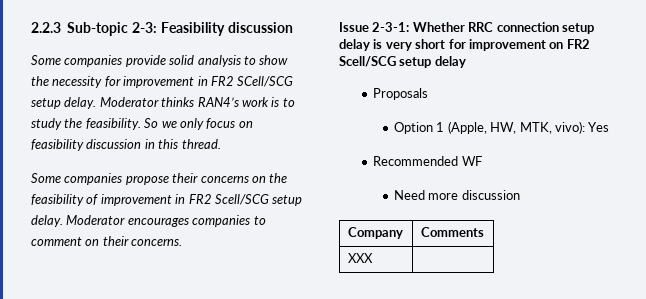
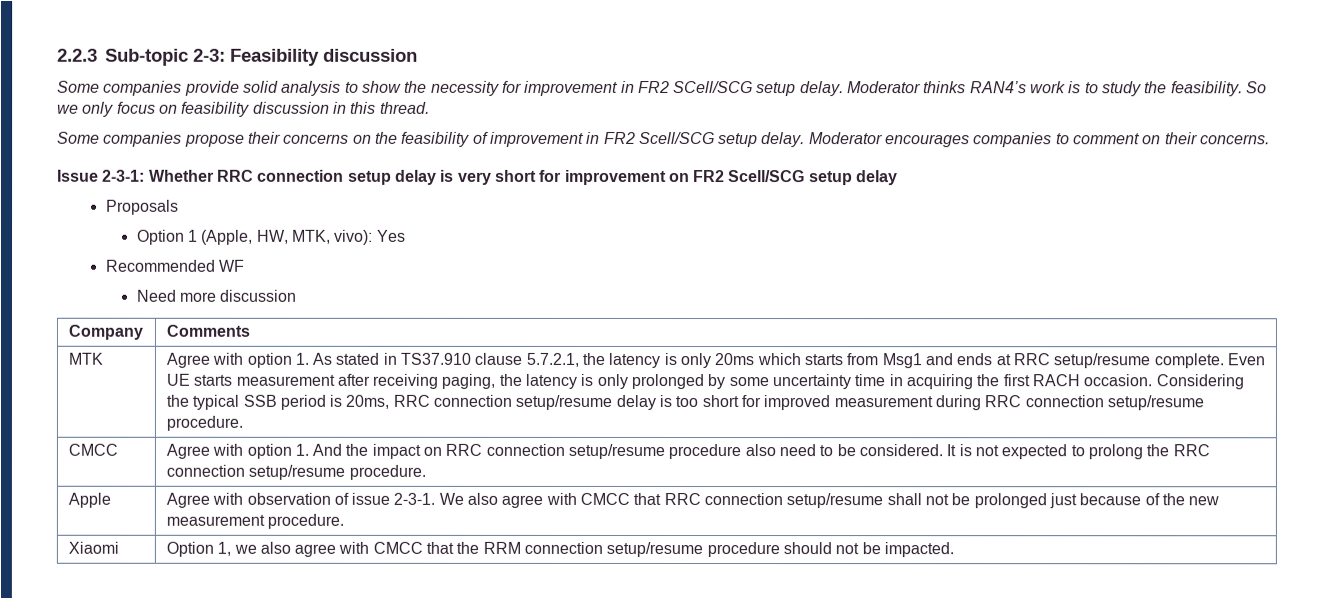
- XXX
+ MTK | Agree with option 1. As stated in TS37.910 clause 5.7.2.1, the latency is only 20ms which starts from Msg1 and ends at RRC setup/resume complete. Even UE starts measurement after receiving paging, the latency is only prolonged by some uncertainty time in acquiring the first RACH occasion. Considering the typical SSB period is 20ms, RRC connection setup/resume delay is too short for improved measurement during RRC connection setup/resume procedure.
+ CMCC | Agree with option 1. And the impact on RRC connection setup/resume procedure also need to be considered. It is not expected to prolong the RRC connection setup/resume procedure.
+ Apple | Agree with observation of issue 2-3-1. We also agree with CMCC that RRC connection setup/resume shall not be prolonged just because of the new measurement procedure.
+ Xiaomi | Option 1, we also agree with CMCC that the RRM connection setup/resume procedure should not be impacted.

